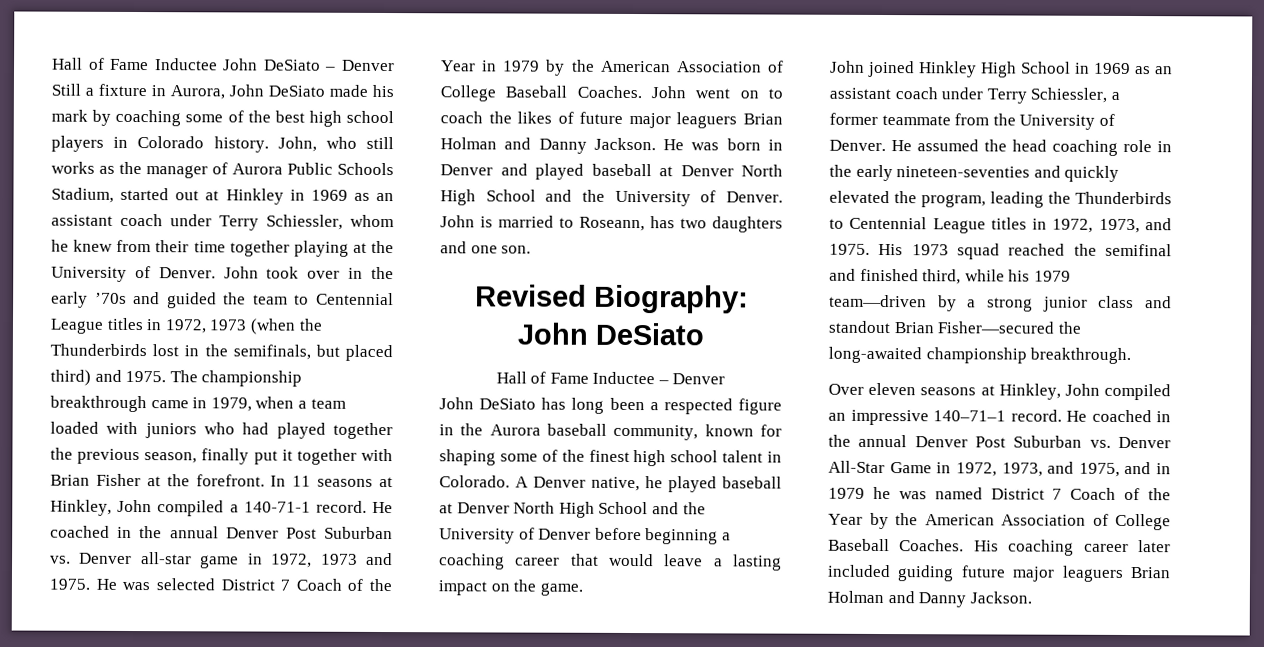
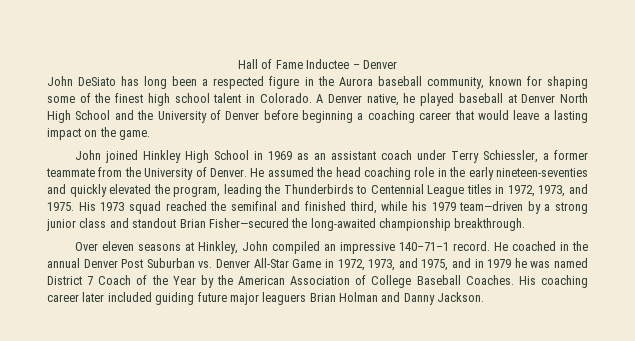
- Hall of Fame Inductee John DeSiato – Denver Still a fixture in Aurora, John DeSiato made his mark by coaching some of the best high school players in Colorado history. John, who still works as the manager of Aurora Public Schools Stadium, started out at Hinkley in 1969 as an assistant coach under Terry Schiessler, whom he knew from their time together playing at the University of Denver. John took over in the early ’70s and guided the team to Centennial League titles in 1972, 1973 (when the Thunderbirds lost in the semifinals, but placed third) and 1975. The championship breakthrough came in 1979, when a team loaded with juniors who had played together the previous season, finally put it together with Brian Fisher at the forefront. In 11 seasons at Hinkley, John compiled a 140-71-1 record. He coached in the annual Denver Post Suburban vs. Denver all-star game in 1972, 1973 and 1975. He was selected District 7 Coach of the Year in 1979 by the American Association of College Baseball Coaches. John went on to coach the likes of future major leaguers Brian Holman and Danny Jackson. He was born in Denver and played baseball at Denver North High School and the University of Denver. John is married to Roseann, has two daughters and one son.
- Revised Biography: John DeSiato

